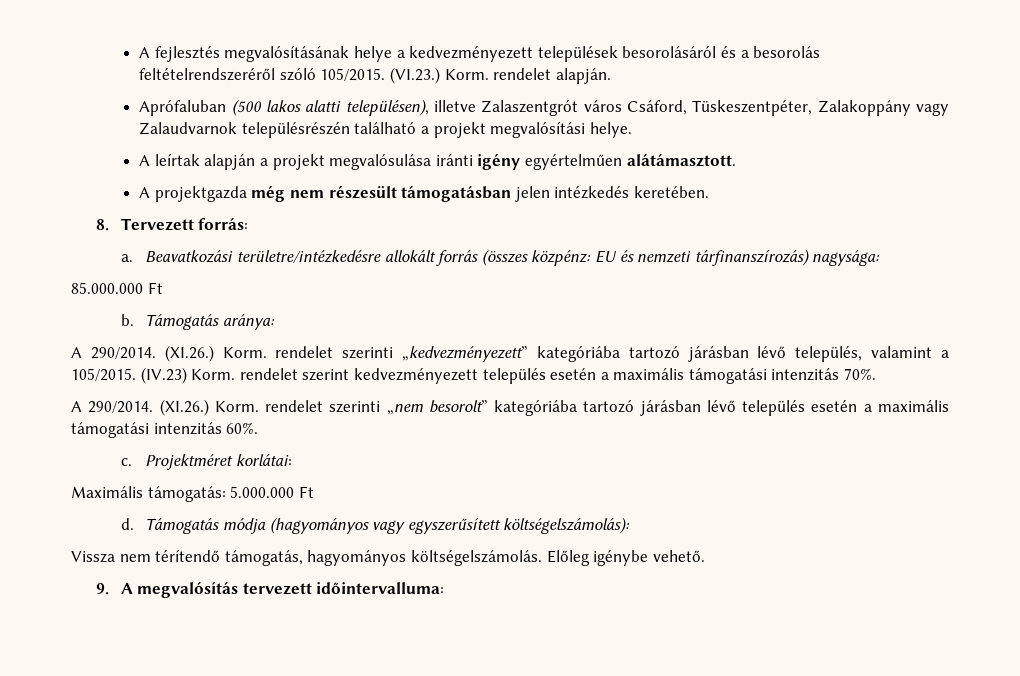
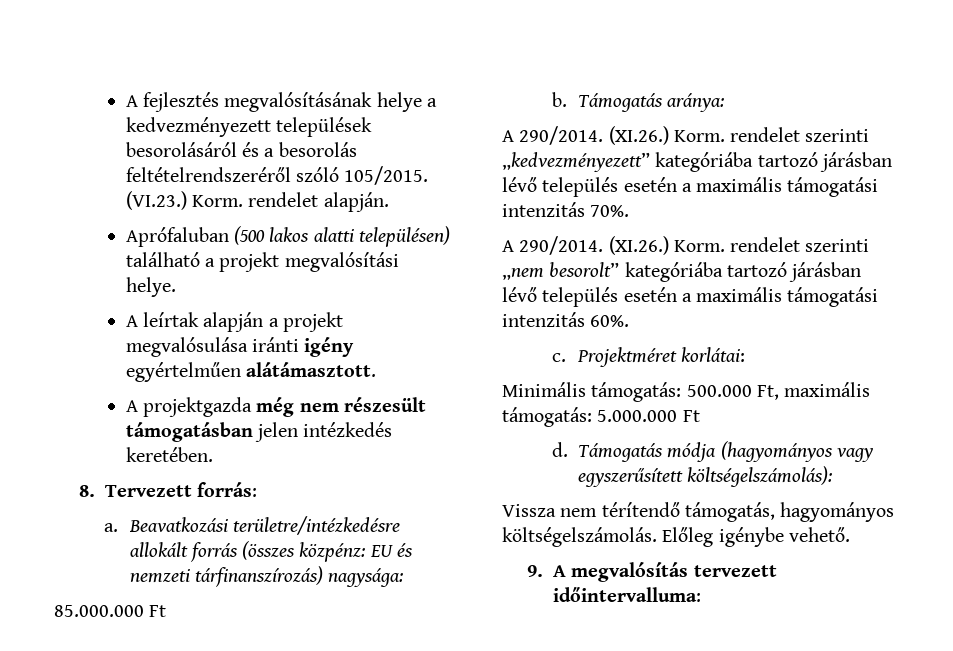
- Aprófaluban (500 lakos alatti településen), illetve Zalaszentgrót város Csáford, Tüskeszentpéter, Zalakoppány vagy Zalaudvarnok településrészén található a projekt megvalósítási helye.
+ Aprófaluban (500 lakos alatti településen) található a projekt megvalósítási helye.
- (XI.26.) Korm. rendelet szerinti „kedvezményezett” kategóriába tartozó járásban lévő település, valamint a 105/2015. (IV.23) Korm. rendelet szerint kedvezményezett település esetén a maximális támogatási intenzitás 70%.
+ (XI.26.) Korm. rendelet szerinti „kedvezményezett” kategóriába tartozó járásban lévő település esetén a maximális támogatási intenzitás 70%.
- Maximális támogatás: 5.000.000 Ft
+ Minimális támogatás: 500.000 Ft, maximális támogatás: 5.000.000 Ft

